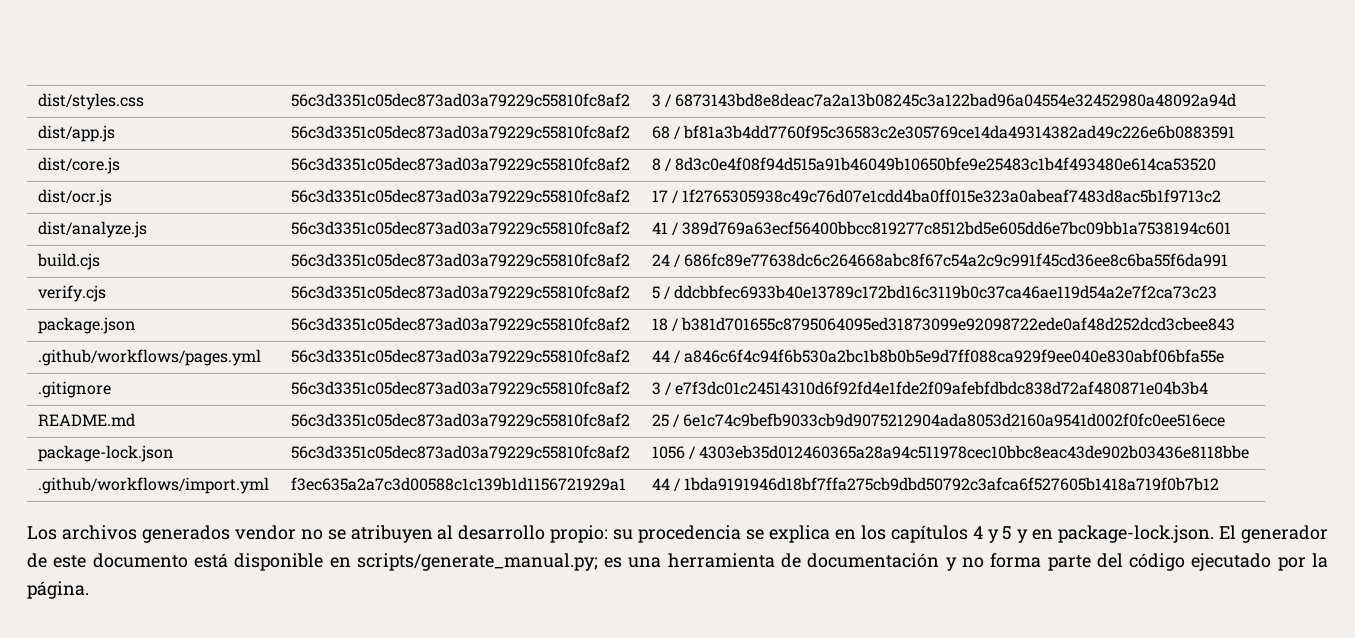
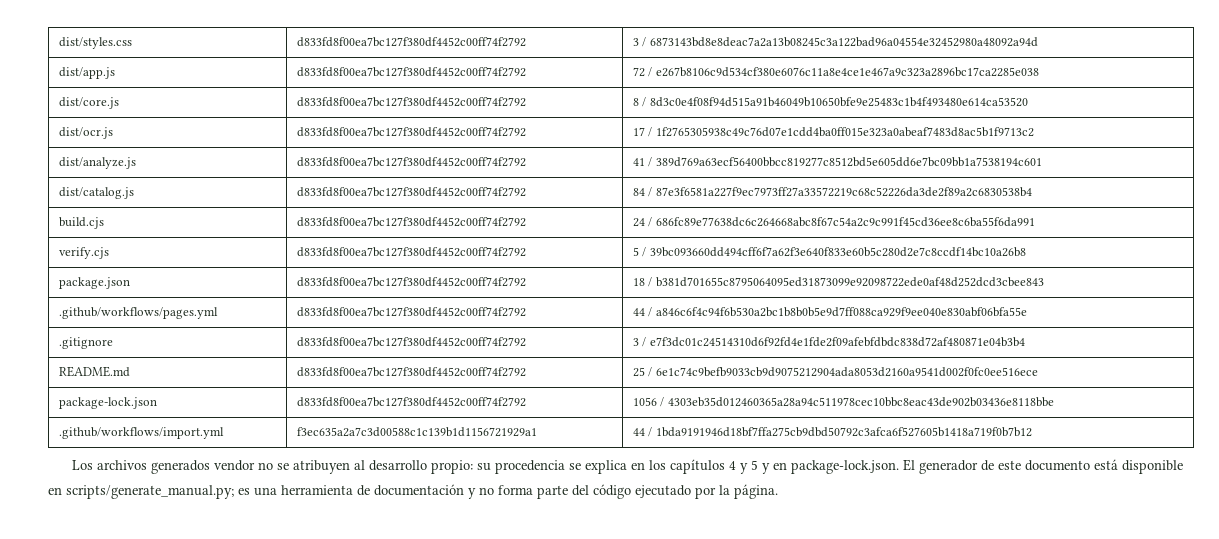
- dist/styles.css | 56c3d3351c05dec873ad03a79229c55810fc8af2 | 3 / 6873143bd8e8deac7a2a13b08245c3a122bad96a04554e32452980a48092a94d
+ dist/styles.css | d833fd8f00ea7bc127f380df4452c00ff74f2792 | 3 / 6873143bd8e8deac7a2a13b08245c3a122bad96a04554e32452980a48092a94d
- dist/app.js | 56c3d3351c05dec873ad03a79229c55810fc8af2 | 68 / bf81a3b4dd7760f95c36583c2e305769ce14da49314382ad49c226e6b0883591
+ dist/app.js | d833fd8f00ea7bc127f380df4452c00ff74f2792 | 72 / e267b8106c9d534cf380e6076c11a8e4ce1e467a9c323a2896bc17ca2285e038
- dist/core.js | 56c3d3351c05dec873ad03a79229c55810fc8af2 | 8 / 8d3c0e4f08f94d515a91b46049b10650bfe9e25483c1b4f493480e614ca53520
+ dist/core.js | d833fd8f00ea7bc127f380df4452c00ff74f2792 | 8 / 8d3c0e4f08f94d515a91b46049b10650bfe9e25483c1b4f493480e614ca53520
- dist/ocr.js | 56c3d3351c05dec873ad03a79229c55810fc8af2 | 17 / 1f2765305938c49c76d07e1cdd4ba0ff015e323a0abeaf7483d8ac5b1f9713c2
+ dist/ocr.js | d833fd8f00ea7bc127f380df4452c00ff74f2792 | 17 / 1f2765305938c49c76d07e1cdd4ba0ff015e323a0abeaf7483d8ac5b1f9713c2
- dist/analyze.js | 56c3d3351c05dec873ad03a79229c55810fc8af2 | 41 / 389d769a63ecf56400bbcc819277c8512bd5e605dd6e7bc09bb1a7538194c601
+ dist/analyze.js | d833fd8f00ea7bc127f380df4452c00ff74f2792 | 41 / 389d769a63ecf56400bbcc819277c8512bd5e605dd6e7bc09bb1a7538194c601
+ dist/catalog.js | d833fd8f00ea7bc127f380df4452c00ff74f2792 | 84 / 87e3f6581a227f9ec7973ff27a33572219c68c52226da3de2f89a2c6830538b4
- build.cjs | 56c3d3351c05dec873ad03a79229c55810fc8af2 | 24 / 686fc89e77638dc6c264668abc8f67c54a2c9c991f45cd36ee8c6ba55f6da991
+ build.cjs | d833fd8f00ea7bc127f380df4452c00ff74f2792 | 24 / 686fc89e77638dc6c264668abc8f67c54a2c9c991f45cd36ee8c6ba55f6da991
- verify.cjs | 56c3d3351c05dec873ad03a79229c55810fc8af2 | 5 / ddcbbfec6933b40e13789c172bd16c3119b0c37ca46ae119d54a2e7f2ca73c23
+ verify.cjs | d833fd8f00ea7bc127f380df4452c00ff74f2792 | 5 / 39bc093660dd494cff6f7a62f3e640f833e60b5c280d2e7c8ccdf14bc10a26b8
- package.json | 56c3d3351c05dec873ad03a79229c55810fc8af2 | 18 / b381d701655c8795064095ed31873099e92098722ede0af48d252dcd3cbee843
+ package.json | d833fd8f00ea7bc127f380df4452c00ff74f2792 | 18 / b381d701655c8795064095ed31873099e92098722ede0af48d252dcd3cbee843
- .github/workflows/pages.yml | 56c3d3351c05dec873ad03a79229c55810fc8af2 | 44 / a846c6f4c94f6b530a2bc1b8b0b5e9d7ff088ca929f9ee040e830abf06bfa55e
+ .github/workflows/pages.yml | d833fd8f00ea7bc127f380df4452c00ff74f2792 | 44 / a846c6f4c94f6b530a2bc1b8b0b5e9d7ff088ca929f9ee040e830abf06bfa55e
- .gitignore | 56c3d3351c05dec873ad03a79229c55810fc8af2 | 3 / e7f3dc01c24514310d6f92fd4e1fde2f09afebfdbdc838d72af480871e04b3b4
+ .gitignore | d833fd8f00ea7bc127f380df4452c00ff74f2792 | 3 / e7f3dc01c24514310d6f92fd4e1fde2f09afebfdbdc838d72af480871e04b3b4
- README.md | 56c3d3351c05dec873ad03a79229c55810fc8af2 | 25 / 6e1c74c9befb9033cb9d9075212904ada8053d2160a9541d002f0fc0ee516ece
+ README.md | d833fd8f00ea7bc127f380df4452c00ff74f2792 | 25 / 6e1c74c9befb9033cb9d9075212904ada8053d2160a9541d002f0fc0ee516ece
- package-lock.json | 56c3d3351c05dec873ad03a79229c55810fc8af2 | 1056 / 4303eb35d012460365a28a94c511978cec10bbc8eac43de902b03436e8118bbe
+ package-lock.json | d833fd8f00ea7bc127f380df4452c00ff74f2792 | 1056 / 4303eb35d012460365a28a94c511978cec10bbc8eac43de902b03436e8118bbe

